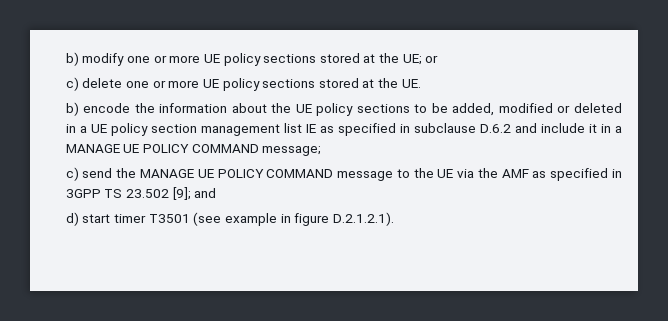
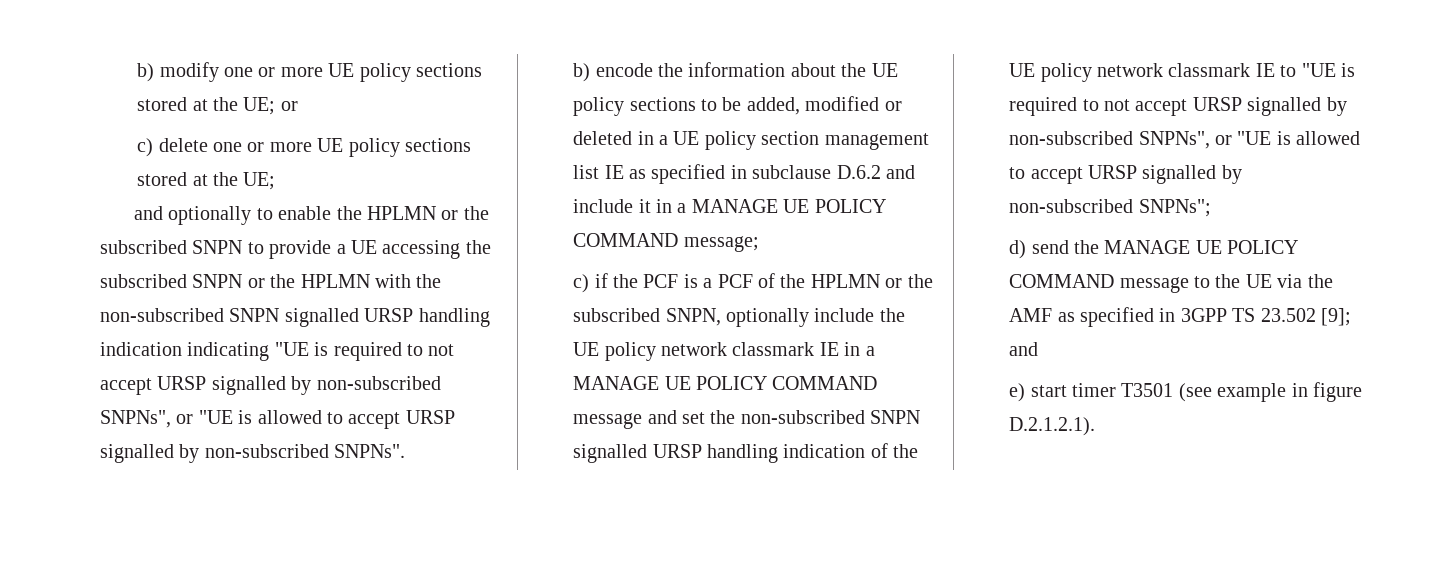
- c) delete one or more UE policy sections stored at the UE.
+ c) delete one or more UE policy sections stored at the UE;
+ and optionally to enable the HPLMN or the subscribed SNPN to provide a UE accessing the subscribed SNPN or the HPLMN with the non-subscribed SNPN signalled URSP handling indication indicating "UE is required to not accept URSP signalled by non-subscribed SNPNs", or "UE is allowed to accept URSP signalled by non-subscribed SNPNs".
- c) send the MANAGE UE POLICY COMMAND message to the UE via the AMF as specified in 3GPP TS 23.502 [9]; and
+ c) if the PCF is a PCF of the HPLMN or the subscribed SNPN, optionally include the UE policy network classmark IE in a MANAGE UE POLICY COMMAND message and set the non-subscribed SNPN signalled URSP handling indication of the UE policy network classmark IE to "UE is required to not accept URSP signalled by non-subscribed SNPNs", or "UE is allowed to accept URSP signalled by non-subscribed SNPNs";
+ d) send the MANAGE UE POLICY COMMAND message to the UE via the AMF as specified in 3GPP TS 23.502 [9]; and
- d) start timer T3501 (see example in figure D.2.1.2.1).
+ e) start timer T3501 (see example in figure D.2.1.2.1).

